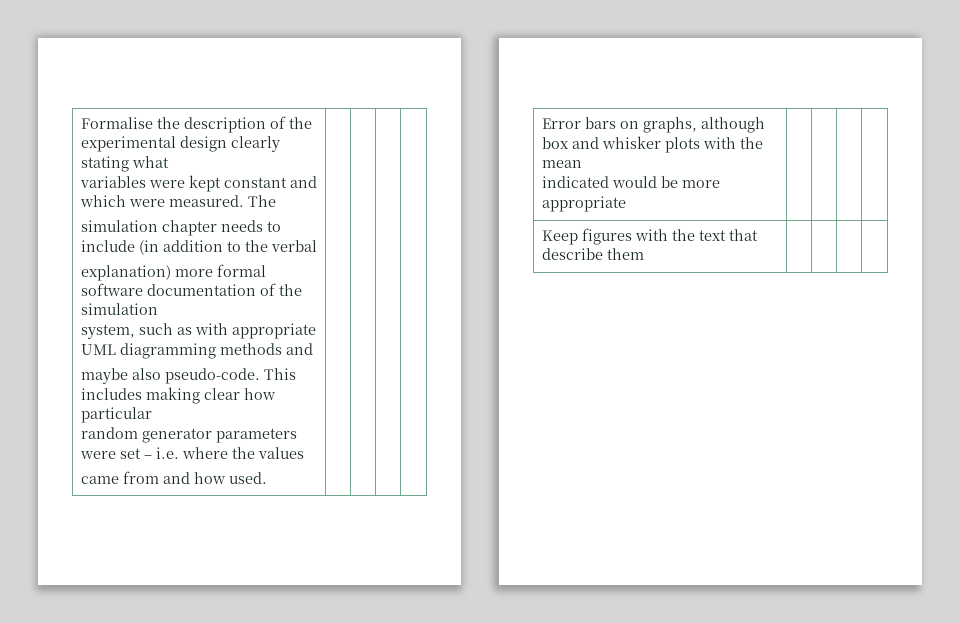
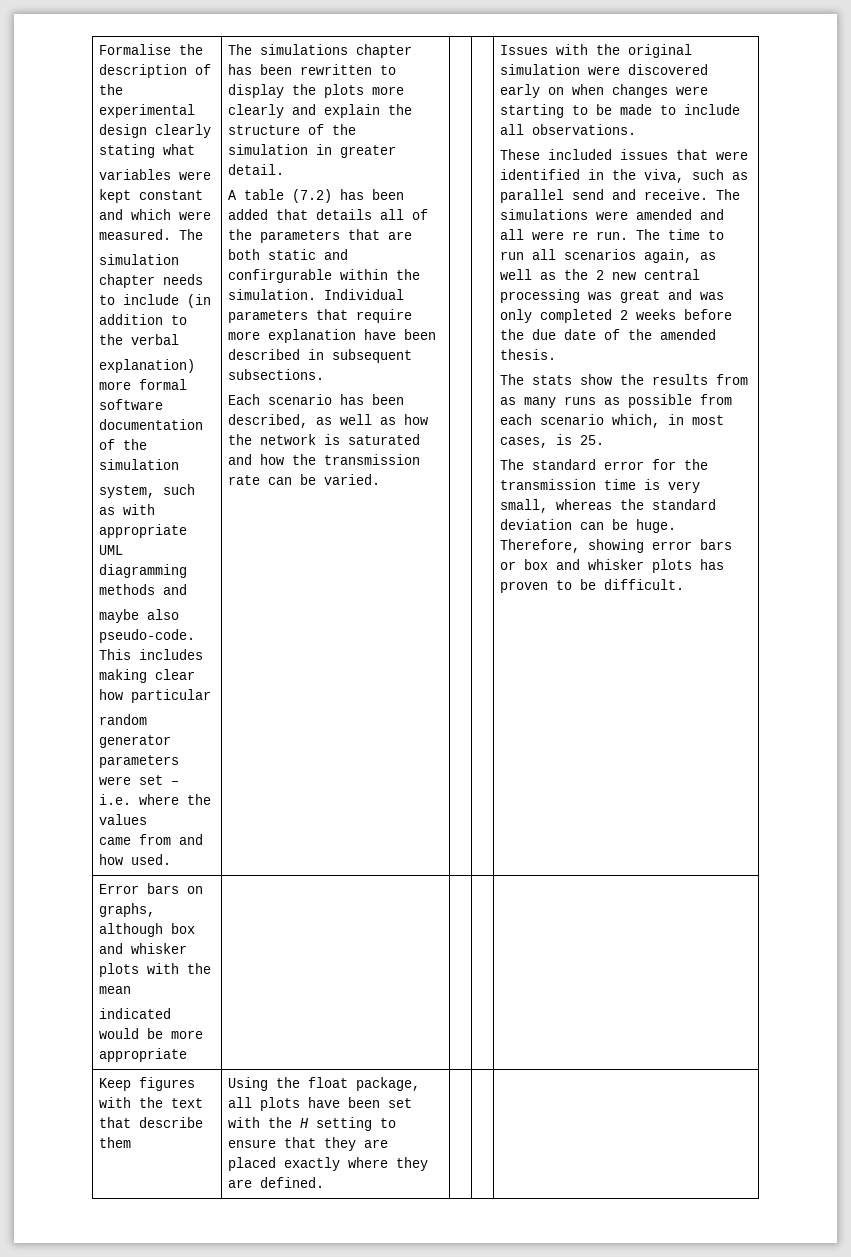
+ The simulations chapter has been rewritten to display the plots more clearly and explain the structure of the simulation in greater detail.
+ A table (7.2) has been added that details all of the parameters that are both static and confirgurable within the simulation. Individual parameters that require more explanation have been described in subsequent subsections.
+ Each scenario has been described, as well as how the network is saturated and how the transmission rate can be varied. | | | Issues with the original simulation were discovered early on when changes were starting to be made to include all observations.
+ These included issues that were identified in the viva, such as parallel send and receive. The simulations were amended and all were re run. The time to run all scenarios again, as well as the 2 new central processing was great and was only completed 2 weeks before the due date of the amended thesis.
+ The stats show the results from as many runs as possible from each scenario which, in most cases, is 25.
+ The standard error for the transmission time is very small, whereas the standard deviation can be huge. Therefore, showing error bars or box and whisker plots has proven to be difficult.
- Keep figures with the text that describe them | | | |
+ Keep figures with the text that describe them | Using the float package, all plots have been set with the H setting to ensure that they are placed exactly where they are defined. | | |

